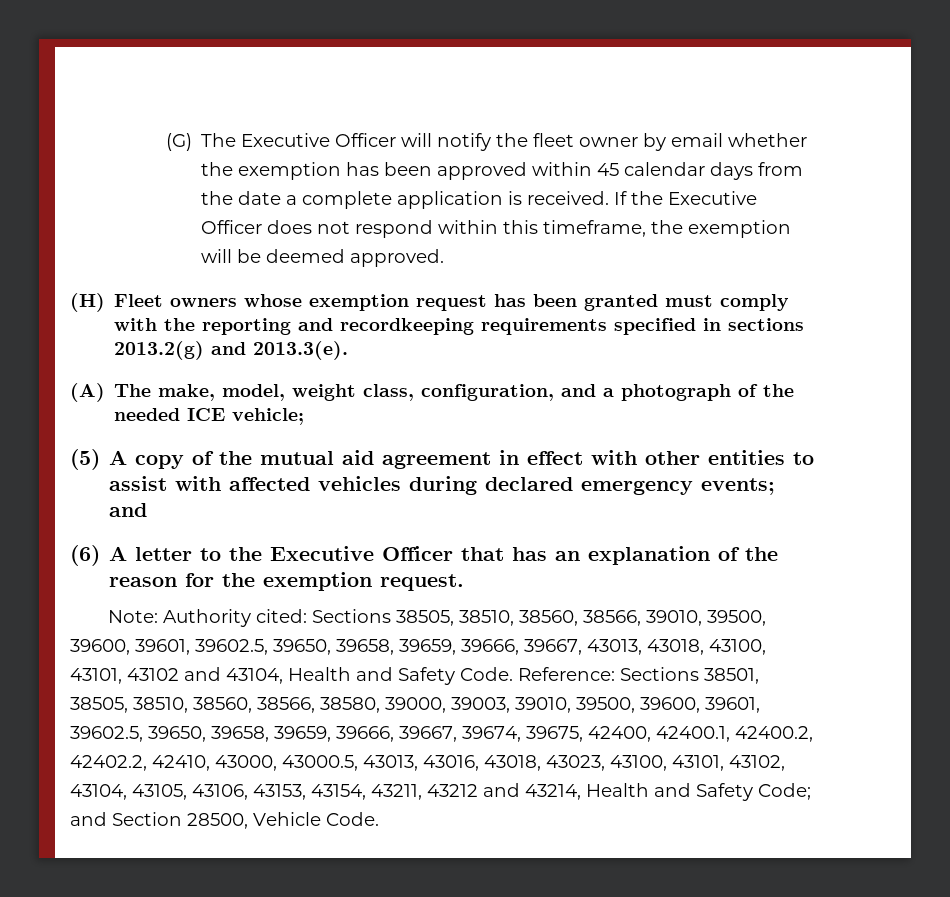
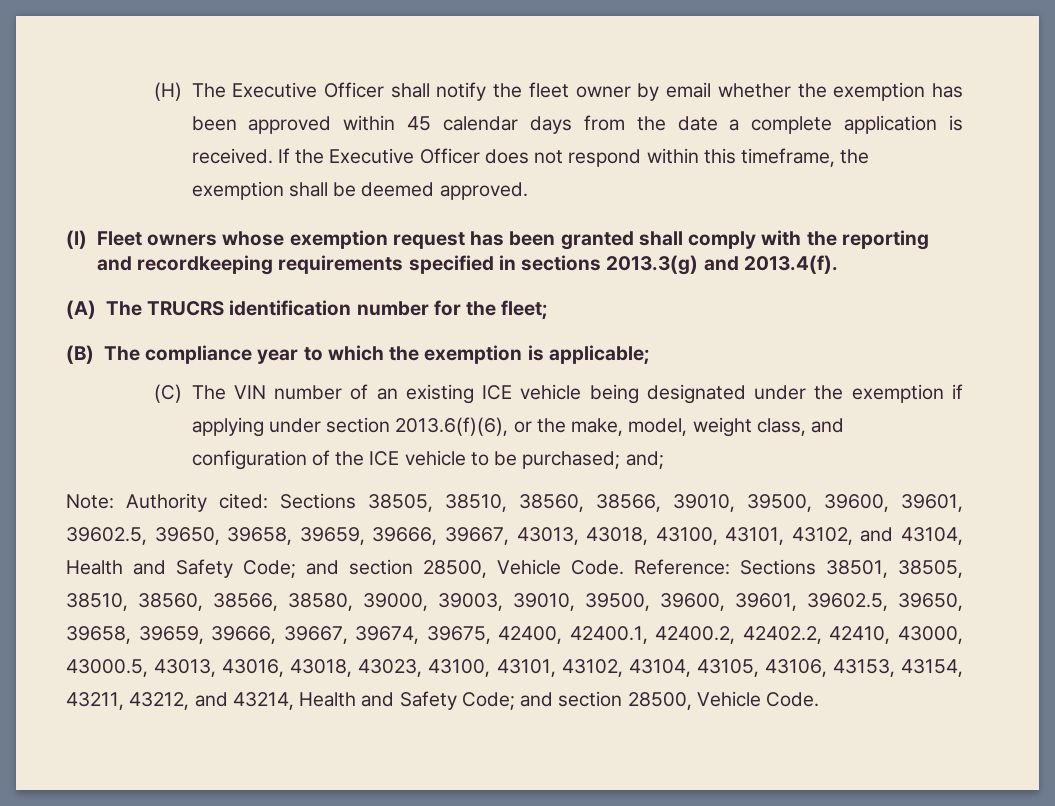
- (G) The Executive Officer will notify the fleet owner by email whether the exemption has been approved within 45 calendar days from the date a complete application is received.
+ (H) The Executive Officer shall notify the fleet owner by email whether the exemption has been approved within 45 calendar days from the date a complete application is received.
- If the Executive Officer does not respond within this timeframe, the exemption will be deemed approved.
+ If the Executive Officer does not respond within this timeframe, the exemption shall be deemed approved.
- (H) Fleet owners whose exemption request has been granted must comply with the reporting and recordkeeping requirements specified in sections 2013.2(g) and 2013.3(e).
+ (I) Fleet owners whose exemption request has been granted shall comply with the reporting and recordkeeping requirements specified in sections 2013.3(g) and 2013.4(f).
- (A) The make, model, weight class, configuration, and a photograph of the needed ICE vehicle;
- (5) A copy of the mutual aid agreement in effect with other entities to assist with affected vehicles during declared emergency events; and
- (6) A letter to the Executive Officer that has an explanation of the reason for the exemption request.
+ (A) The TRUCRS identification number for the fleet;
+ (B) The compliance year to which the exemption is applicable;
+ (C) The VIN number of an existing ICE vehicle being designated under the exemption if applying under section 2013.6(f)(6), or the make, model, weight class, and configuration of the ICE vehicle to be purchased; and;
- Note: Authority cited: Sections 38505, 38510, 38560, 38566, 39010, 39500, 39600, 39601, 39602.5, 39650, 39658, 39659, 39666, 39667, 43013, 43018, 43100, 43101, 43102 and 43104, Health and Safety Code.
+ Note: Authority cited: Sections 38505, 38510, 38560, 38566, 39010, 39500, 39600, 39601, 39602.5, 39650, 39658, 39659, 39666, 39667, 43013, 43018, 43100, 43101, 43102, and 43104, Health and Safety Code; and section 28500, Vehicle Code.
- Reference: Sections 38501, 38505, 38510, 38560, 38566, 38580, 39000, 39003, 39010, 39500, 39600, 39601, 39602.5, 39650, 39658, 39659, 39666, 39667, 39674, 39675, 42400, 42400.1, 42400.2, 42402.2, 42410, 43000, 43000.5, 43013, 43016, 43018, 43023, 43100, 43101, 43102, 43104, 43105, 43106, 43153, 43154, 43211, 43212 and 43214, Health and Safety Code; and Section 28500, Vehicle Code.
+ Reference: Sections 38501, 38505, 38510, 38560, 38566, 38580, 39000, 39003, 39010, 39500, 39600, 39601, 39602.5, 39650, 39658, 39659, 39666, 39667, 39674, 39675, 42400, 42400.1, 42400.2, 42402.2, 42410, 43000, 43000.5, 43013, 43016, 43018, 43023, 43100, 43101, 43102, 43104, 43105, 43106, 43153, 43154, 43211, 43212, and 43214, Health and Safety Code; and section 28500, Vehicle Code.

